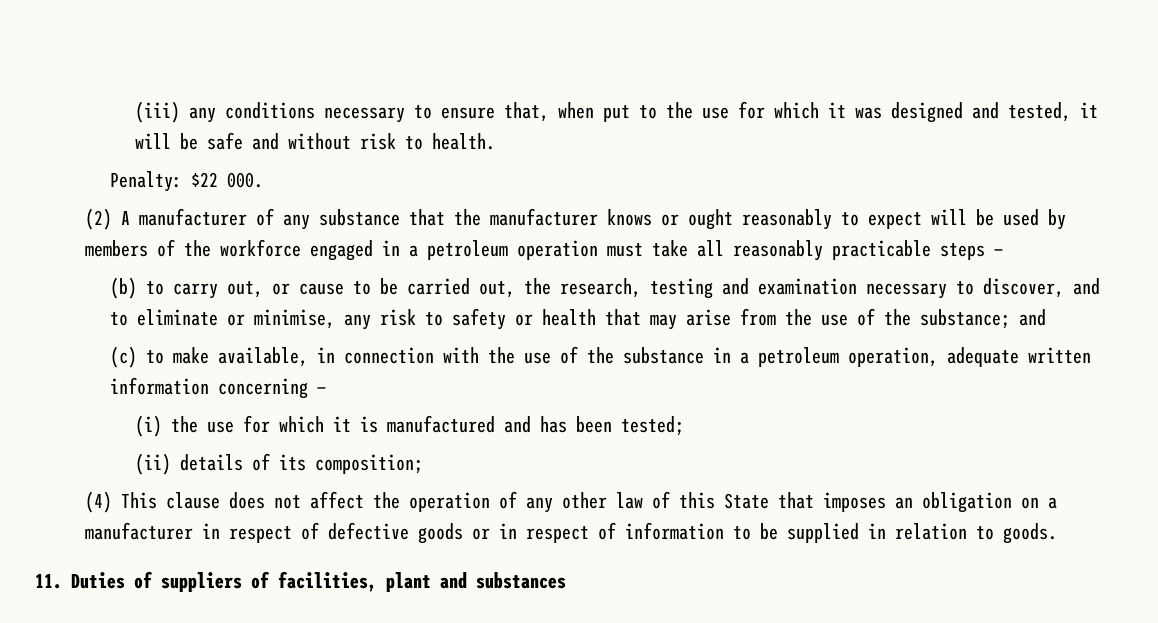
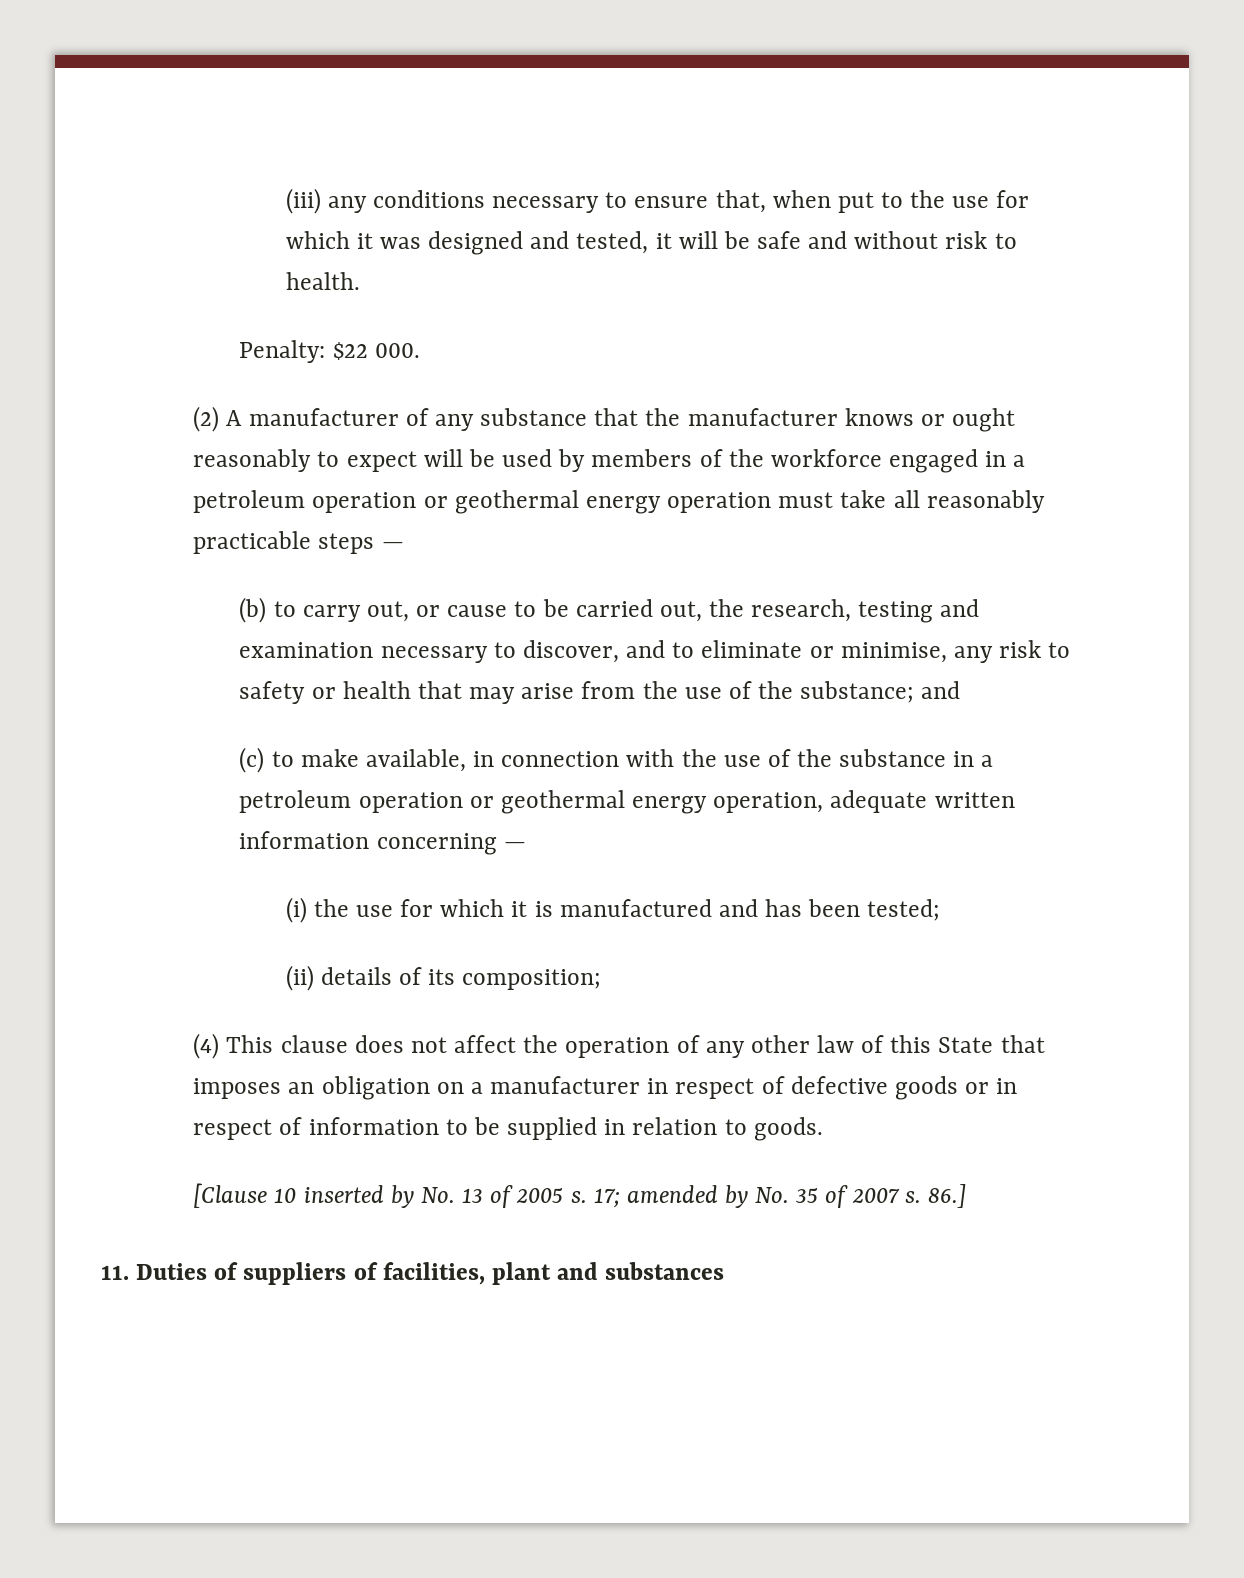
- (2) A manufacturer of any substance that the manufacturer knows or ought reasonably to expect will be used by members of the workforce engaged in a petroleum operation must take all reasonably practicable steps —
+ (2) A manufacturer of any substance that the manufacturer knows or ought reasonably to expect will be used by members of the workforce engaged in a petroleum operation or geothermal energy operation must take all reasonably practicable steps —
- (c) to make available, in connection with the use of the substance in a petroleum operation, adequate written information concerning —
+ (c) to make available, in connection with the use of the substance in a petroleum operation or geothermal energy operation, adequate written information concerning —
+ [Clause 10 inserted by No. 13 of 2005 s. 17; amended by No. 35 of 2007 s. 86.]

